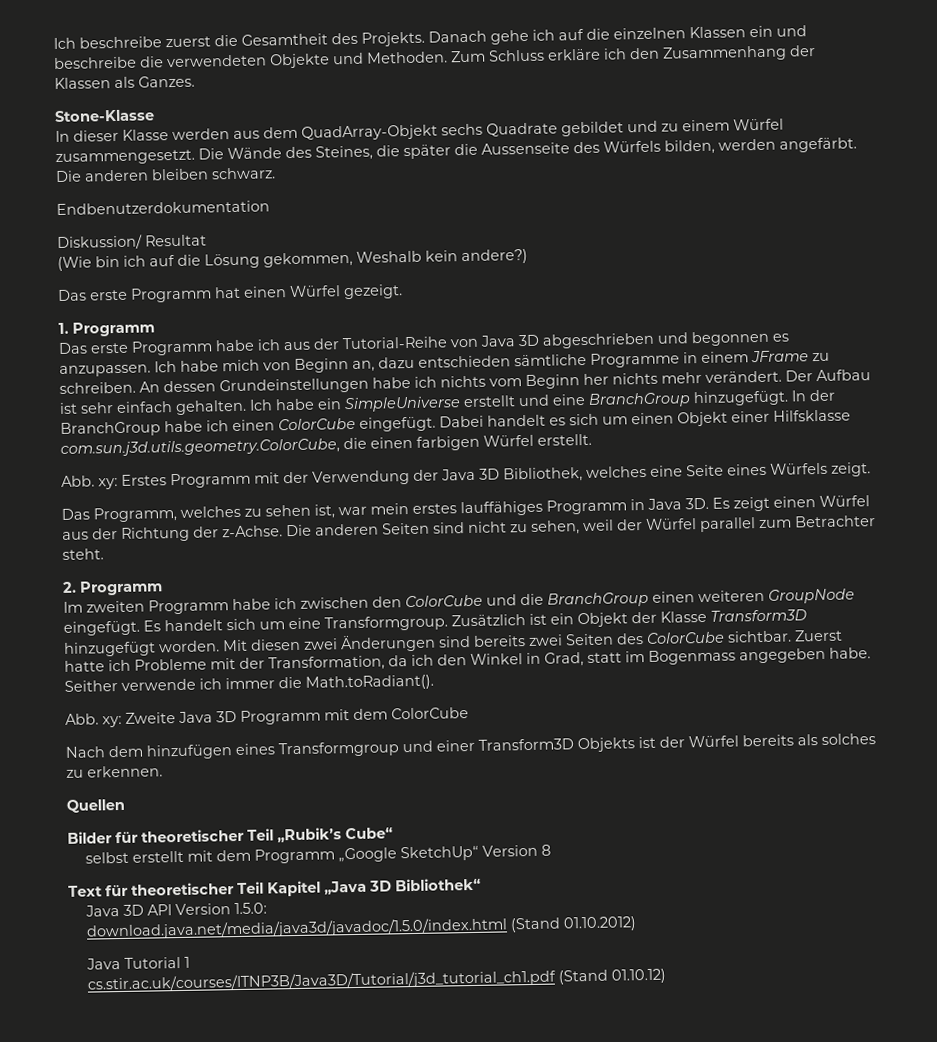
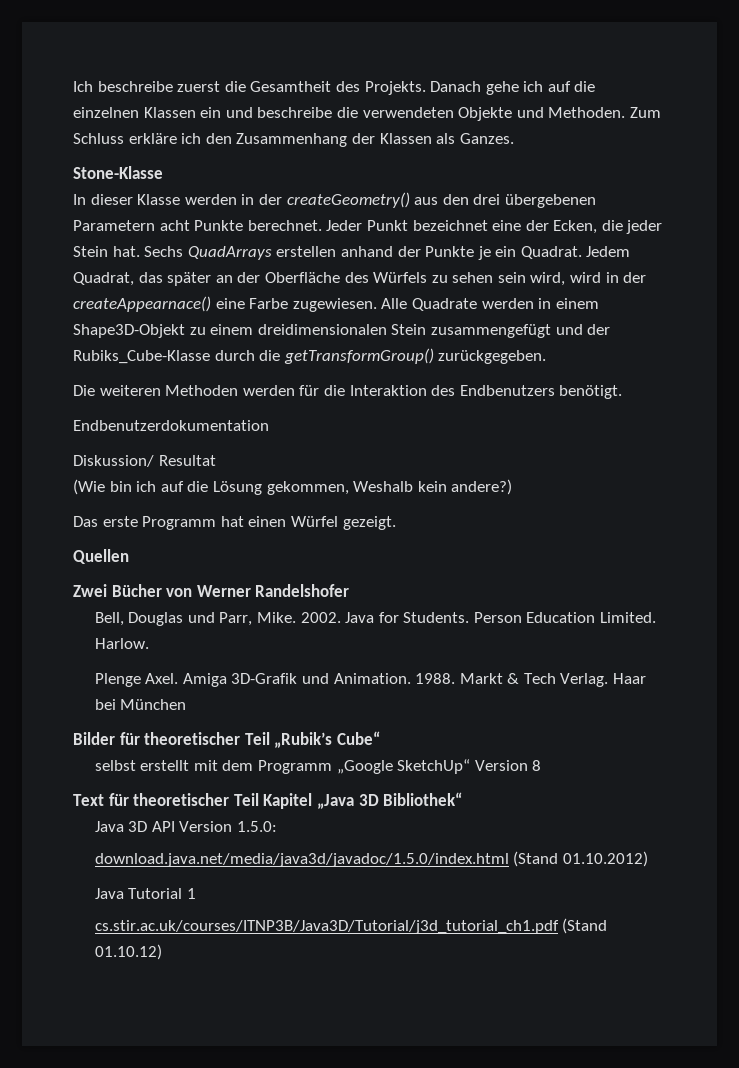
- In dieser Klasse werden aus dem QuadArray-Objekt sechs Quadrate gebildet und zu einem Würfel zusammengesetzt. Die Wände des Steines, die später die Aussenseite des Würfels bilden, werden angefärbt. Die anderen bleiben schwarz.
+ In dieser Klasse werden in der createGeometry() aus den drei übergebenen Parametern acht Punkte berechnet. Jeder Punkt bezeichnet eine der Ecken, die jeder Stein hat. Sechs QuadArrays erstellen anhand der Punkte je ein Quadrat. Jedem Quadrat, das später an der Oberfläche des Würfels zu sehen sein wird, wird in der createAppearnace() eine Farbe zugewiesen. Alle Quadrate werden in einem Shape3D-Objekt zu einem dreidimensionalen Stein zusammengefügt und der Rubiks_Cube-Klasse durch die getTransformGroup() zurückgegeben.
+ Die weiteren Methoden werden für die Interaktion des Endbenutzers benötigt.
- 1. Programm
- Das erste Programm habe ich aus der Tutorial-Reihe von Java 3D abgeschrieben und begonnen es anzupassen. Ich habe mich von Beginn an, dazu entschieden sämtliche Programme in einem JFrame zu schreiben. An dessen Grundeinstellungen habe ich nichts vom Beginn her nichts mehr verändert. Der Aufbau ist sehr einfach gehalten. Ich habe ein SimpleUniverse erstellt und eine BranchGroup hinzugefügt. In der BranchGroup habe ich einen ColorCube eingefügt. Dabei handelt es sich um einen Objekt einer Hilfsklasse com.sun.j3d.utils.geometry.ColorCube, die einen farbigen Würfel erstellt.
- Abb. xy: Erstes Programm mit der Verwendung der Java 3D Bibliothek, welches eine Seite eines Würfels zeigt.
- Das Programm, welches zu sehen ist, war mein erstes lauffähiges Programm in Java 3D. Es zeigt einen Würfel aus der Richtung der z-Achse. Die anderen Seiten sind nicht zu sehen, weil der Würfel parallel zum Betrachter steht.
- 2. Programm
- Im zweiten Programm habe ich zwischen den ColorCube und die BranchGroup einen weiteren GroupNode eingefügt. Es handelt sich um eine Transformgroup. Zusätzlich ist ein Objekt der Klasse Transform3D hinzugefügt worden. Mit diesen zwei Änderungen sind bereits zwei Seiten des ColorCube sichtbar. Zuerst hatte ich Probleme mit der Transformation, da ich den Winkel in Grad, statt im Bogenmass angegeben habe. Seither verwende ich immer die Math.toRadiant().
- Abb. xy: Zweite Java 3D Programm mit dem ColorCube
- Nach dem hinzufügen eines Transformgroup und einer Transform3D Objekts ist der Würfel bereits als solches zu erkennen.
  Quellen
+ Zwei Bücher von Werner Randelshofer
+ Bell, Douglas und Parr, Mike. 2002. Java for Students. Person Education Limited. Harlow.
+ Plenge Axel. Amiga 3D-Grafik und Animation. 1988. Markt & Tech Verlag. Haar bei München

